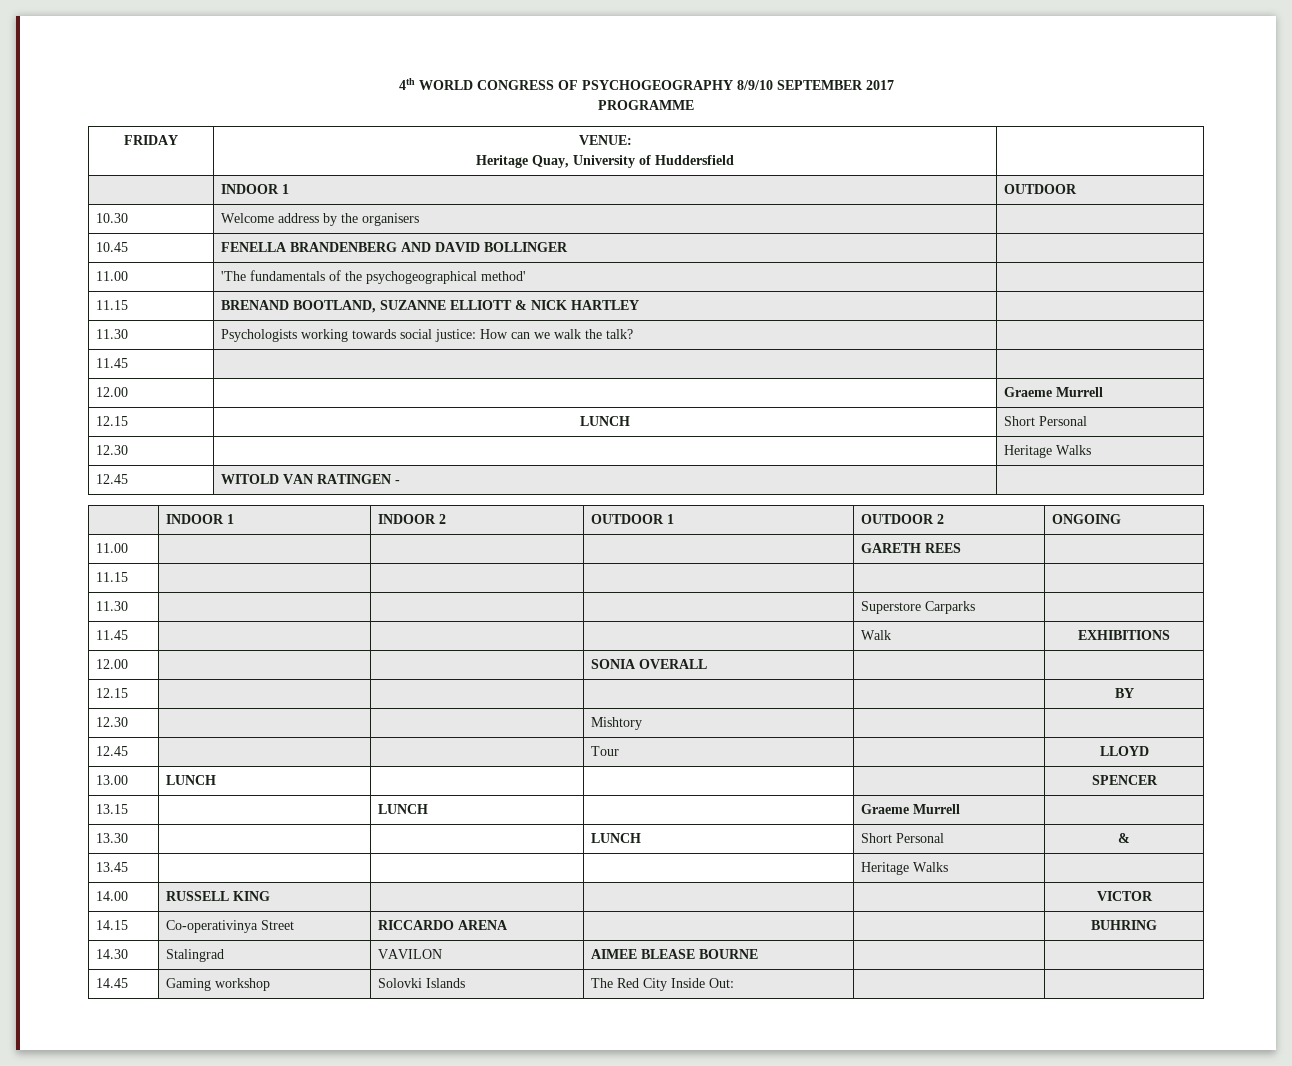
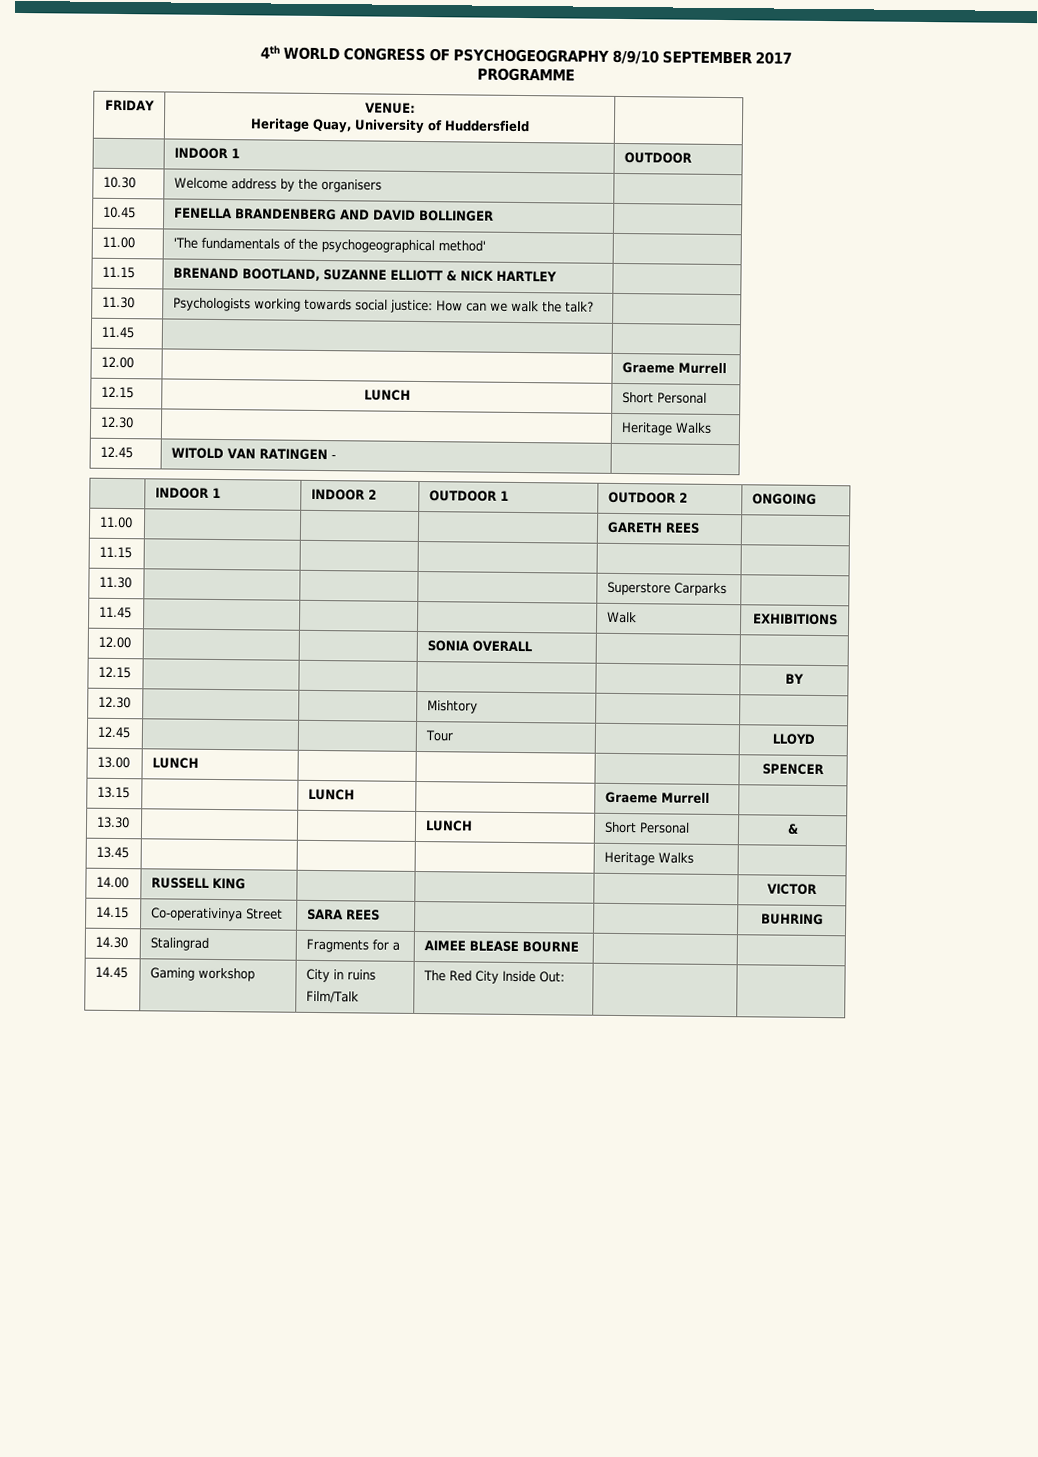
- 14.15 | Co-operativinya Street | RICCARDO ARENA | | | BUHRING
+ 14.15 | Co-operativinya Street | SARA REES | | | BUHRING
- 14.30 | Stalingrad | VAVILON | AIMEE BLEASE BOURNE | |
+ 14.30 | Stalingrad | Fragments for a | AIMEE BLEASE BOURNE | |
- 14.45 | Gaming workshop | Solovki Islands | The Red City Inside Out: | |
+ 14.45 | Gaming workshop | City in ruins
+ Film/Talk | The Red City Inside Out: | |

